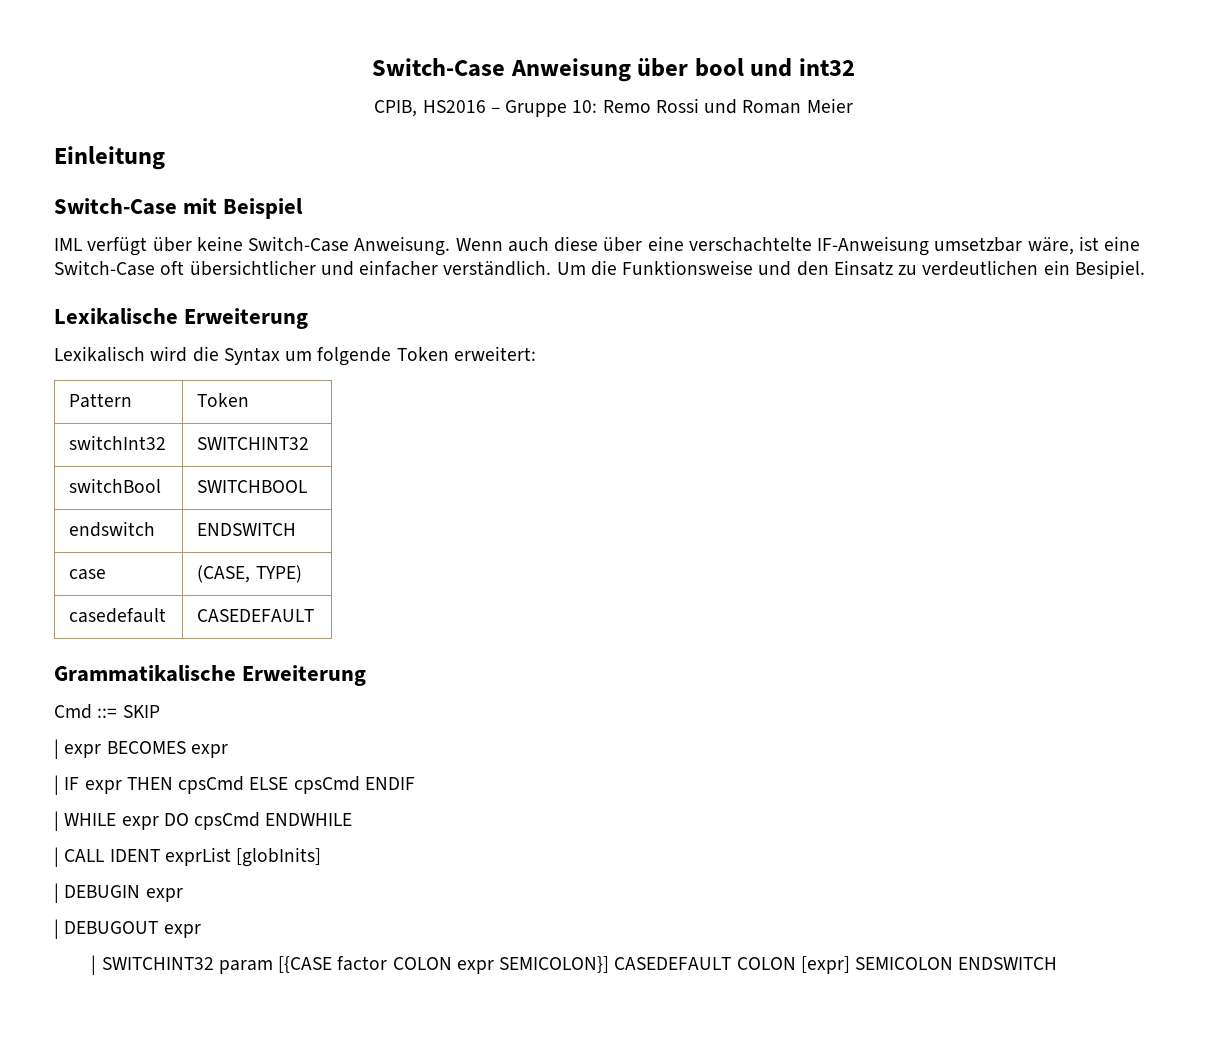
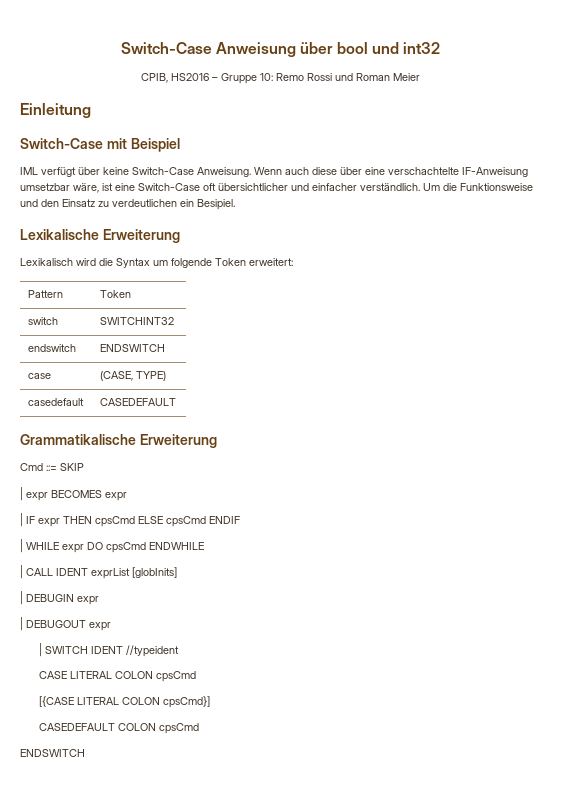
- switchInt32 | SWITCHINT32
- switchBool | SWITCHBOOL
+ switch | SWITCHINT32
- | SWITCHINT32 param [{CASE factor COLON expr SEMICOLON}] CASEDEFAULT COLON [expr] SEMICOLON ENDSWITCH
+ | SWITCH IDENT //typeident
+ CASE LITERAL COLON cpsCmd
+ [{CASE LITERAL COLON cpsCmd}]
+ CASEDEFAULT COLON cpsCmd
+ ENDSWITCH

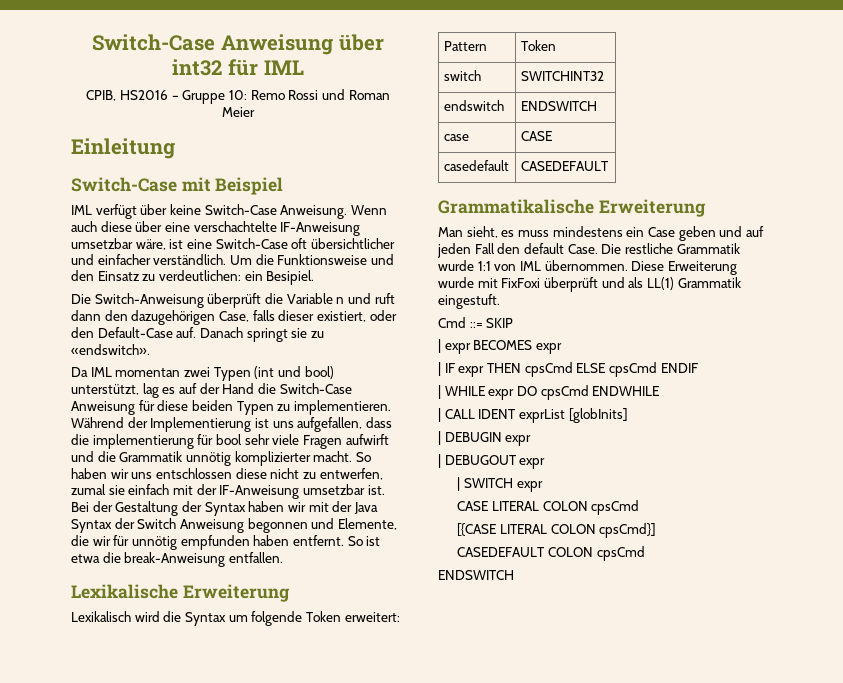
- Switch-Case Anweisung über bool und int32
+ Switch-Case Anweisung über int32 für IML
- Um die Funktionsweise und den Einsatz zu verdeutlichen ein Besipiel.
+ Um die Funktionsweise und den Einsatz zu verdeutlichen: ein Besipiel.
+ Die Switch-Anweisung überprüft die Variable n und ruft dann den dazugehörigen Case, falls dieser existiert, oder den Default-Case auf. Danach springt sie zu «endswitch».
+ Da IML momentan zwei Typen (int und bool) unterstützt, lag es auf der Hand die Switch-Case Anweisung für diese beiden Typen zu implementieren. Während der Implementierung ist uns aufgefallen, dass die implementierung für bool sehr viele Fragen aufwirft und die Grammatik unnötig komplizierter macht. So haben wir uns entschlossen diese nicht zu entwerfen, zumal sie einfach mit der IF-Anweisung umsetzbar ist. Bei der Gestaltung der Syntax haben wir mit der Java Syntax der Switch Anweisung begonnen und Elemente, die wir für unnötig empfunden haben entfernt. So ist etwa die break-Anweisung entfallen.
- case | (CASE, TYPE)
+ case | CASE
+ Man sieht, es muss mindestens ein Case geben und auf jeden Fall den default Case. Die restliche Grammatik wurde 1:1 von IML übernommen. Diese Erweiterung wurde mit FixFoxi überprüft und als LL(1) Grammatik eingestuft.
- | SWITCH IDENT //typeident
+ | SWITCH expr

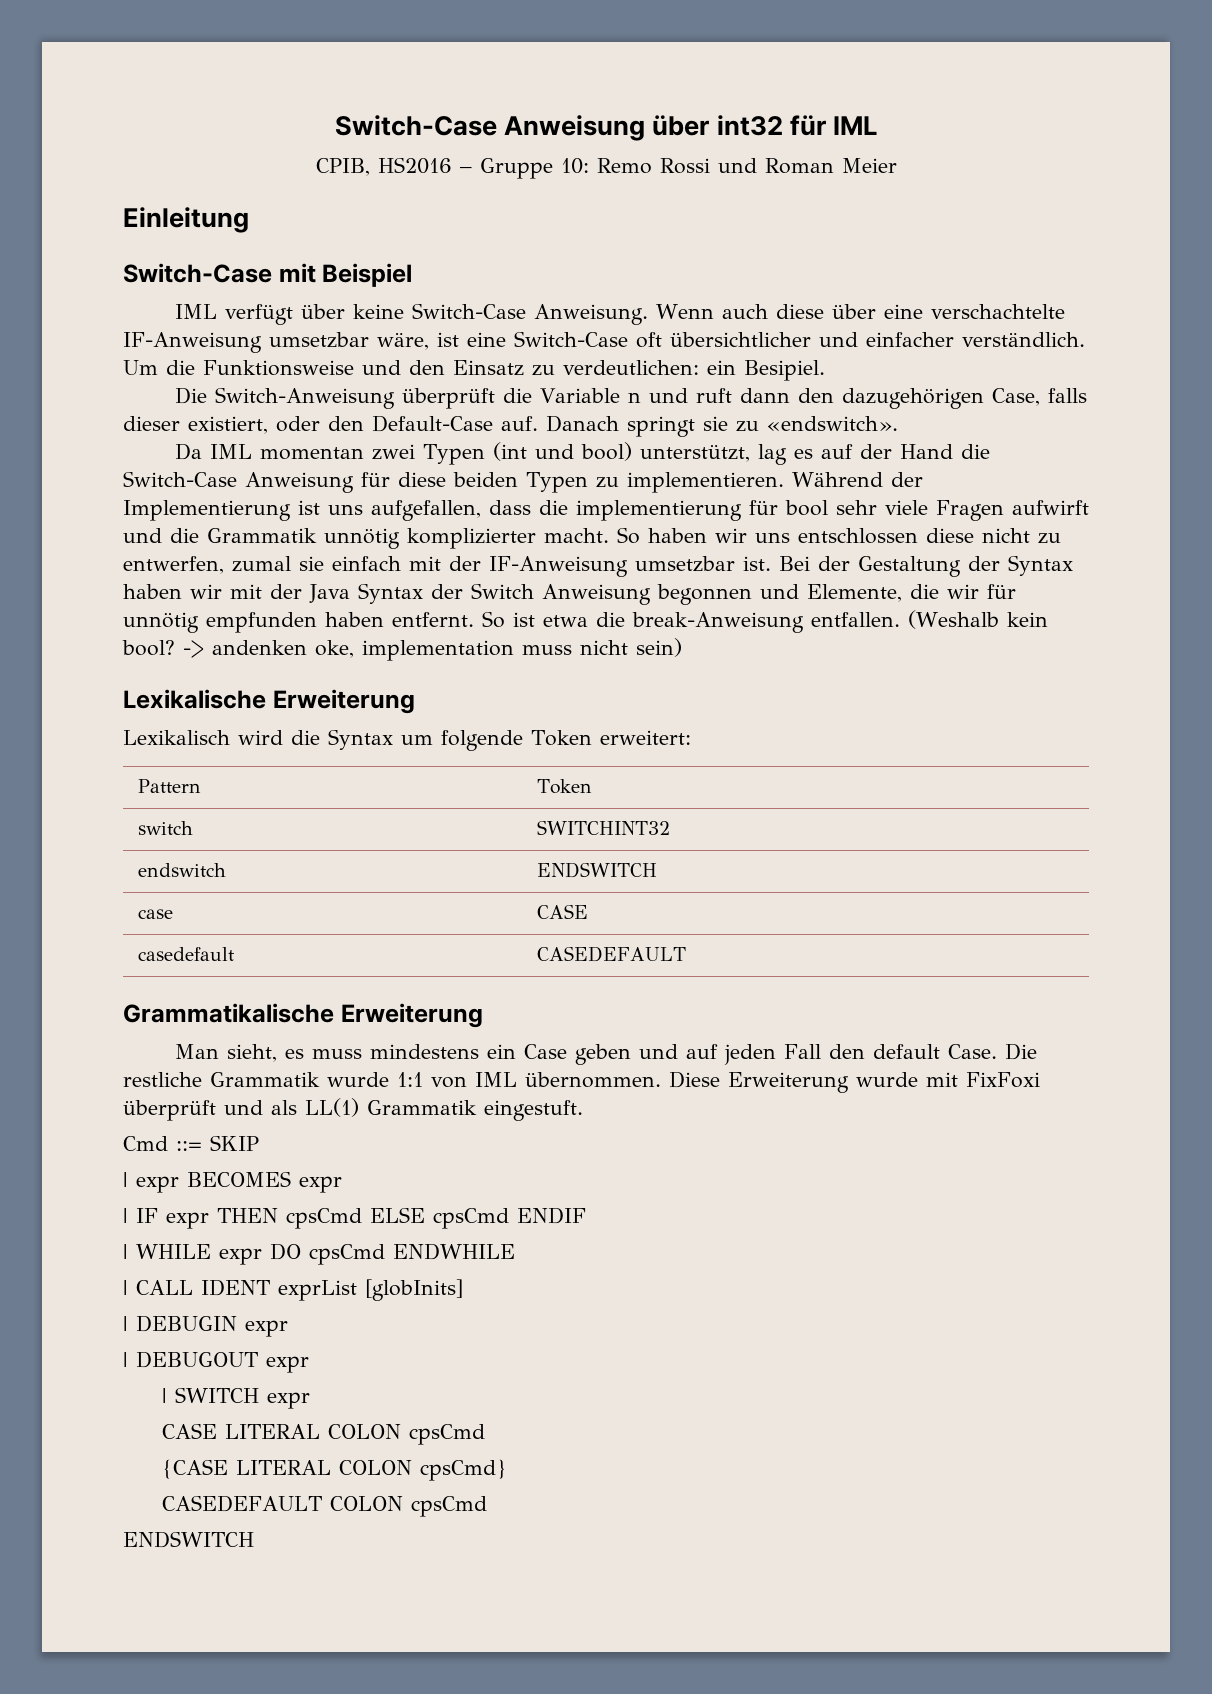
+ (Weshalb kein bool? -> andenken oke, implementation muss nicht sein)
- [{CASE LITERAL COLON cpsCmd}]
+ {CASE LITERAL COLON cpsCmd}

